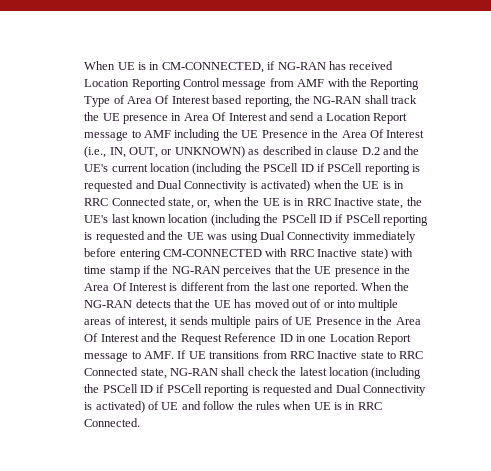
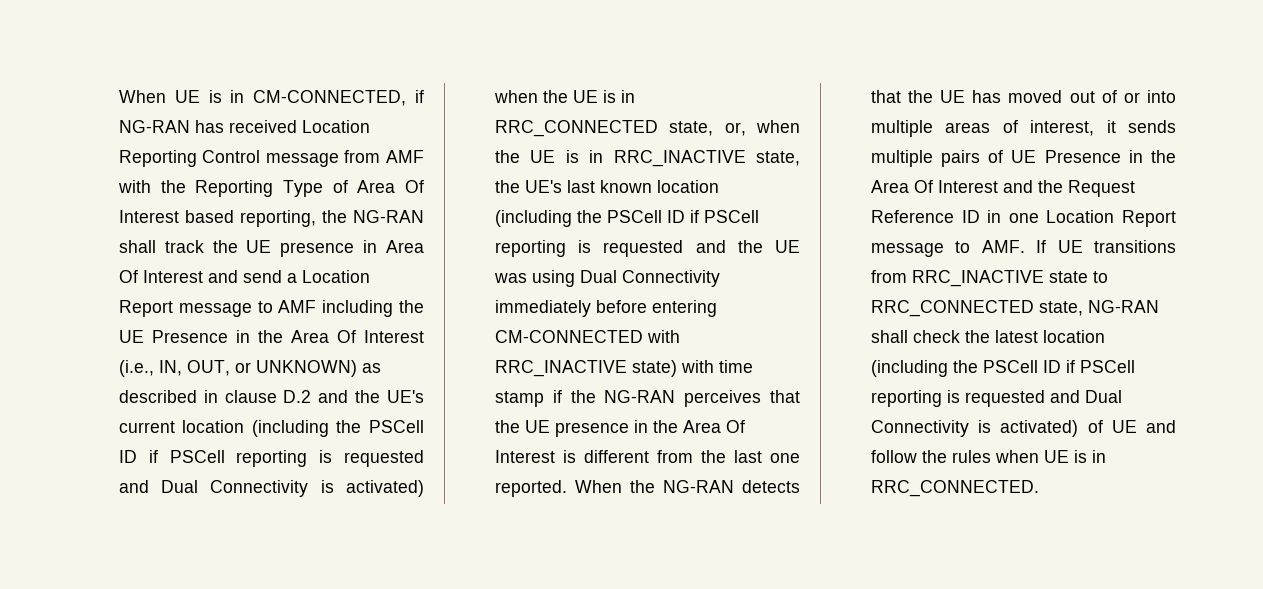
- When UE is in CM-CONNECTED, if NG-RAN has received Location Reporting Control message from AMF with the Reporting Type of Area Of Interest based reporting, the NG-RAN shall track the UE presence in Area Of Interest and send a Location Report message to AMF including the UE Presence in the Area Of Interest (i.e., IN, OUT, or UNKNOWN) as described in clause D.2 and the UE's current location (including the PSCell ID if PSCell reporting is requested and Dual Connectivity is activated) when the UE is in RRC Connected state, or, when the UE is in RRC Inactive state, the UE's last known location (including the PSCell ID if PSCell reporting is requested and the UE was using Dual Connectivity immediately before entering CM-CONNECTED with RRC Inactive state) with time stamp if the NG-RAN perceives that the UE presence in the Area Of Interest is different from the last one reported.
+ When UE is in CM-CONNECTED, if NG-RAN has received Location Reporting Control message from AMF with the Reporting Type of Area Of Interest based reporting, the NG-RAN shall track the UE presence in Area Of Interest and send a Location Report message to AMF including the UE Presence in the Area Of Interest (i.e., IN, OUT, or UNKNOWN) as described in clause D.2 and the UE's current location (including the PSCell ID if PSCell reporting is requested and Dual Connectivity is activated) when the UE is in RRC_CONNECTED state, or, when the UE is in RRC_INACTIVE state, the UE's last known location (including the PSCell ID if PSCell reporting is requested and the UE was using Dual Connectivity immediately before entering CM-CONNECTED with RRC_INACTIVE state) with time stamp if the NG-RAN perceives that the UE presence in the Area Of Interest is different from the last one reported.
- When the NG-RAN detects that the UE has moved out of or into multiple areas of interest, it sends multiple pairs of UE Presence in the Area Of Interest and the Request Reference ID in one Location Report message to AMF. If UE transitions from RRC Inactive state to RRC Connected state, NG-RAN shall check the latest location (including the PSCell ID if PSCell reporting is requested and Dual Connectivity is activated) of UE and follow the rules when UE is in RRC Connected.
+ When the NG-RAN detects that the UE has moved out of or into multiple areas of interest, it sends multiple pairs of UE Presence in the Area Of Interest and the Request Reference ID in one Location Report message to AMF. If UE transitions from RRC_INACTIVE state to RRC_CONNECTED state, NG-RAN shall check the latest location (including the PSCell ID if PSCell reporting is requested and Dual Connectivity is activated) of UE and follow the rules when UE is in RRC_CONNECTED.

